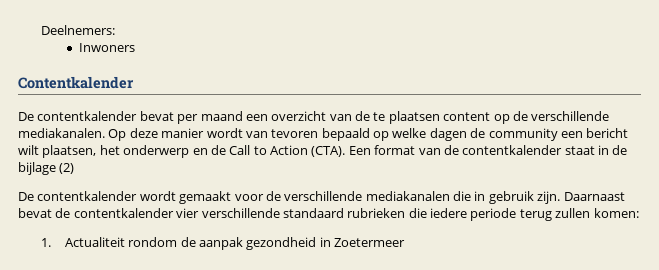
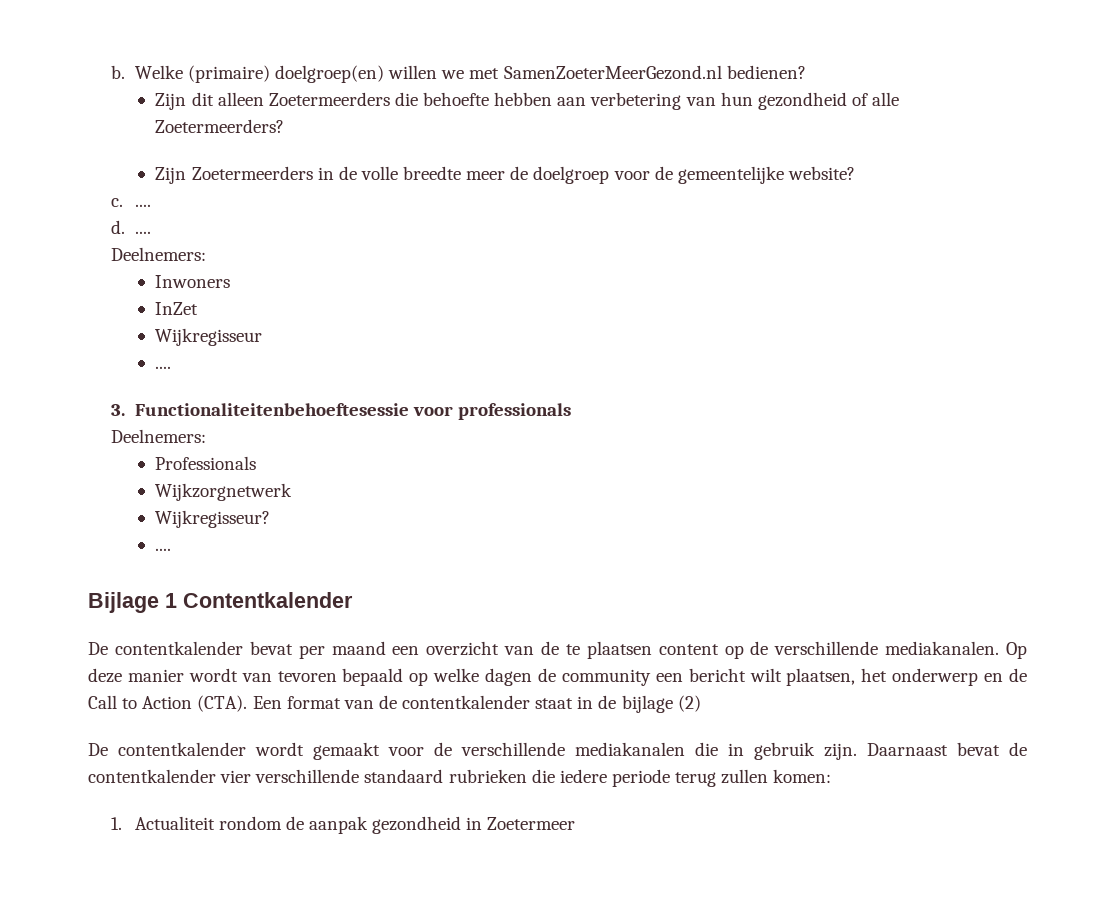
+ b. Welke (primaire) doelgroep(en) willen we met SamenZoeterMeerGezond.nl bedienen?
+ Zijn dit alleen Zoetermeerders die behoefte hebben aan verbetering van hun gezondheid of alle Zoetermeerders?
+ Zijn Zoetermeerders in de volle breedte meer de doelgroep voor de gemeentelijke website?
+ c. ....
+ d. ....
  Deelnemers:
  Inwoners
- Contentkalender
+ InZet
+ Wijkregisseur
+ ....
+ 3. Functionaliteitenbehoeftesessie voor professionals
+ Deelnemers:
+ Professionals
+ Wijkzorgnetwerk
+ Wijkregisseur?
+ ....
+ Bijlage 1 Contentkalender

